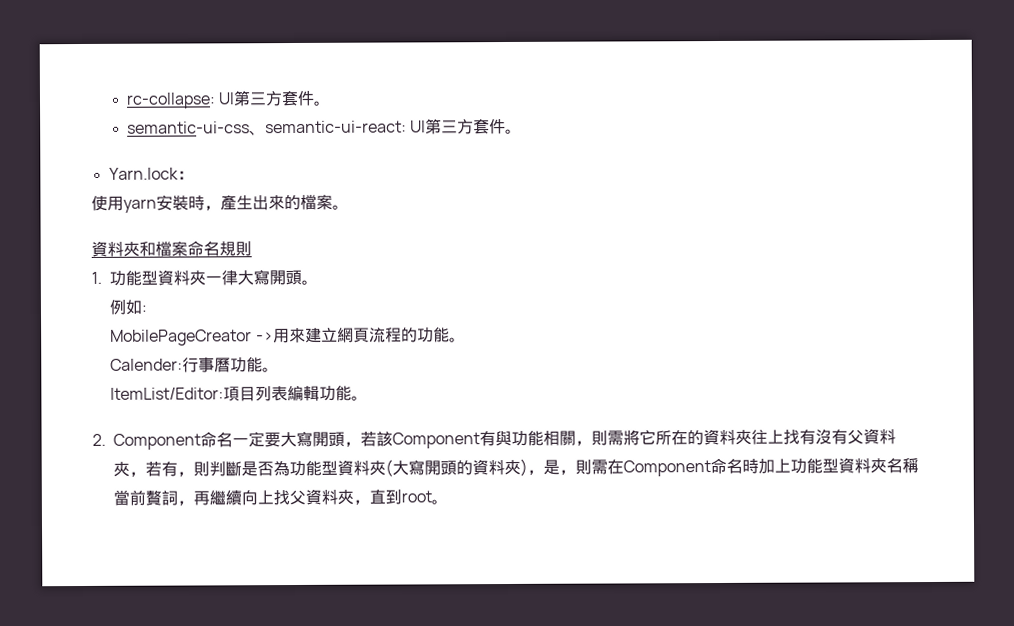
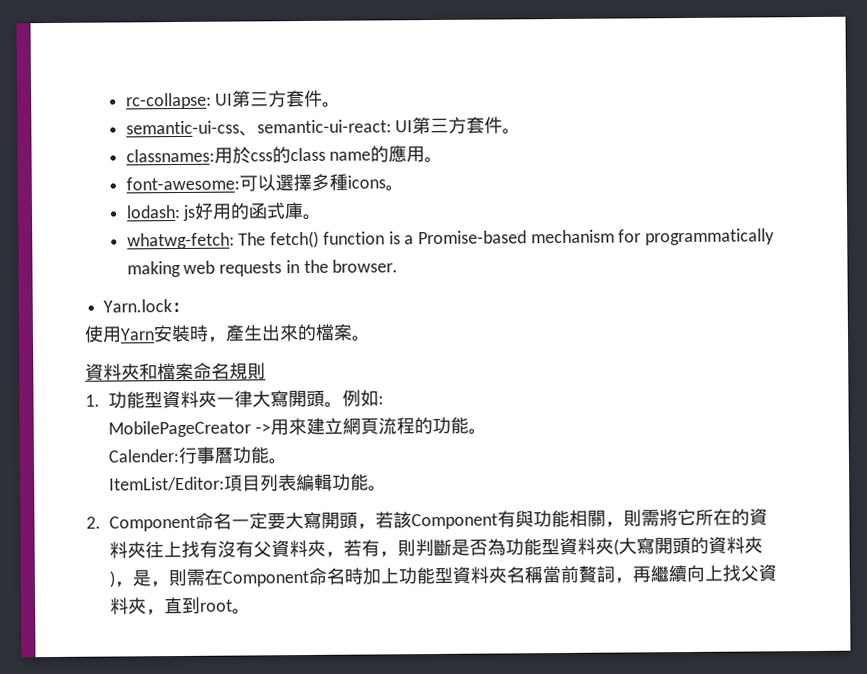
+ classnames:用於css的class name的應用。
+ font-awesome:可以選擇多種icons。
+ lodash: js好用的函式庫。
+ whatwg-fetch: The fetch() function is a Promise-based mechanism for programmatically making web requests in the browser.
- 使用yarn安裝時，產生出來的檔案。
+ 使用Yarn安裝時，產生出來的檔案。
- 1.功能型資料夾一律大寫開頭。
- 例如:
+ 1.功能型資料夾一律大寫開頭。例如:

